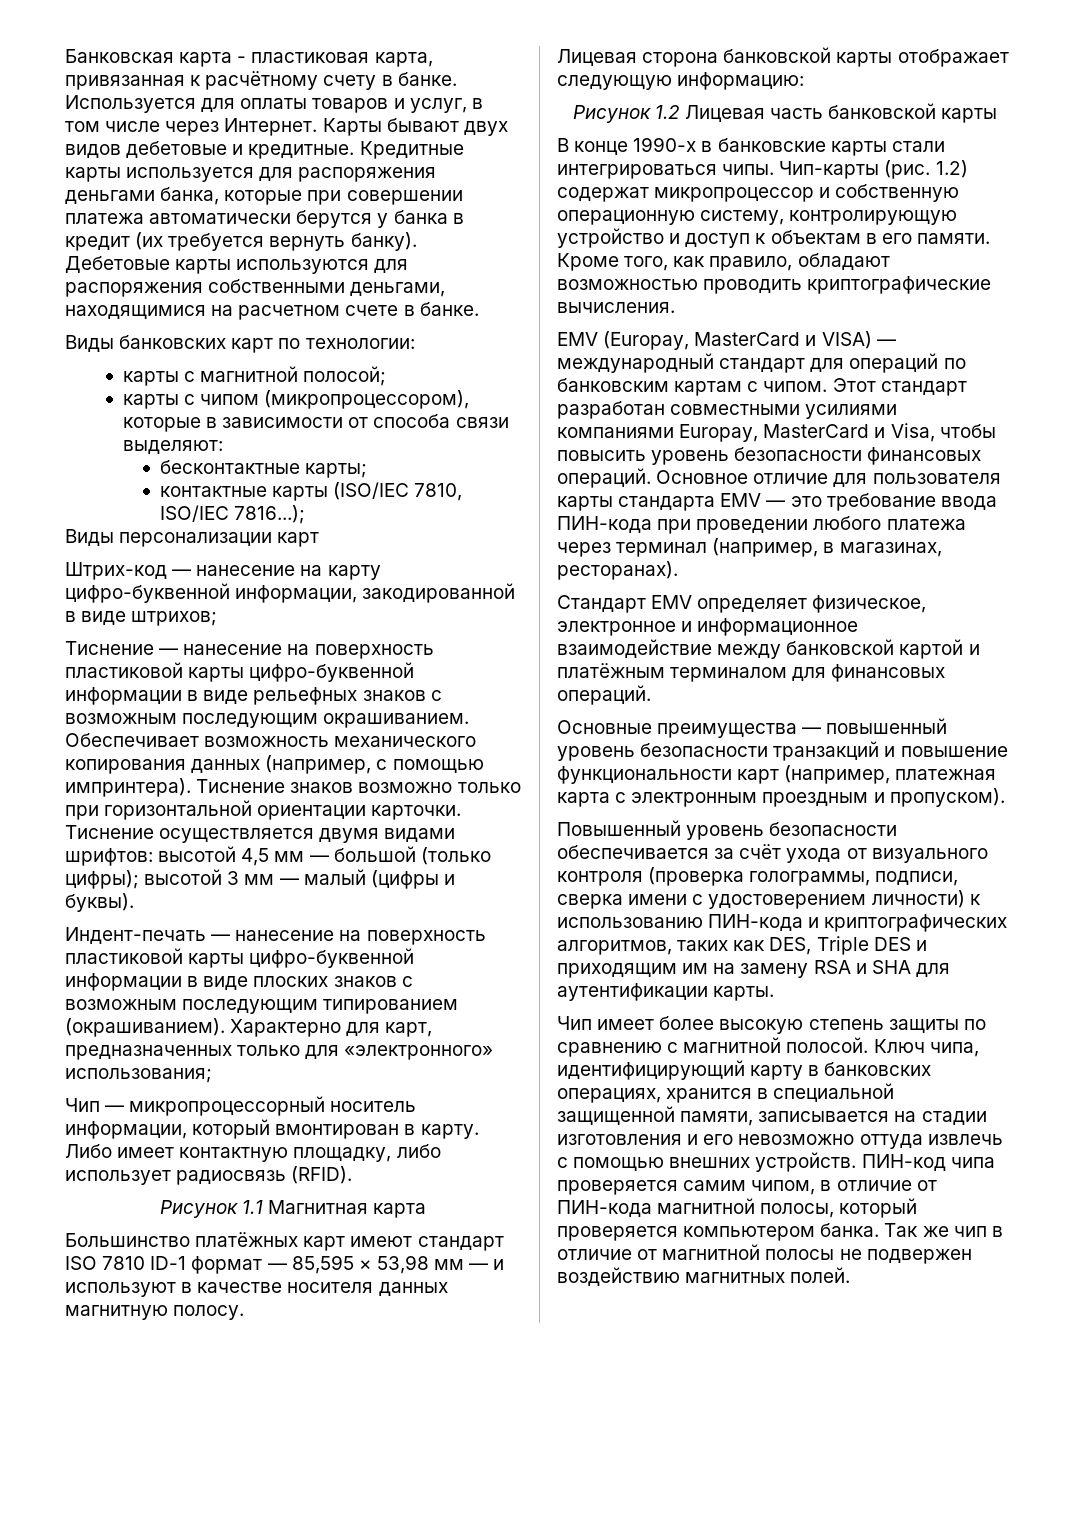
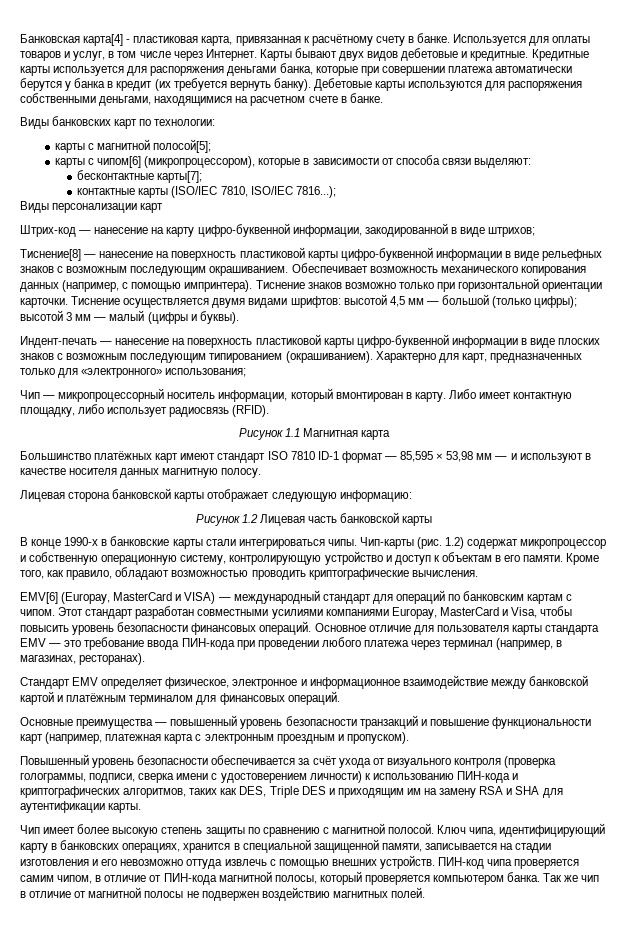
- Банковская карта - пластиковая карта, привязанная к расчётному счету в банке.
+ Банковская карта[4] - пластиковая карта, привязанная к расчётному счету в банке.
- карты с магнитной полосой;
- карты с чипом (микропроцессором), которые в зависимости от способа связи выделяют:
+ карты с магнитной полосой[5];
+ карты с чипом[6] (микропроцессором), которые в зависимости от способа связи выделяют:
- бесконтактные карты;
+ бесконтактные карты[7];
- Тиснение — нанесение на поверхность пластиковой карты цифро-буквенной информации в виде рельефных знаков с возможным последующим окрашиванием.
+ Тиснение[8] — нанесение на поверхность пластиковой карты цифро-буквенной информации в виде рельефных знаков с возможным последующим окрашиванием.
- EMV (Europay, MasterCard и VISA) — международный стандарт для операций по банковским картам с чипом.
+ EMV[6] (Europay, MasterCard и VISA) — международный стандарт для операций по банковским картам с чипом.

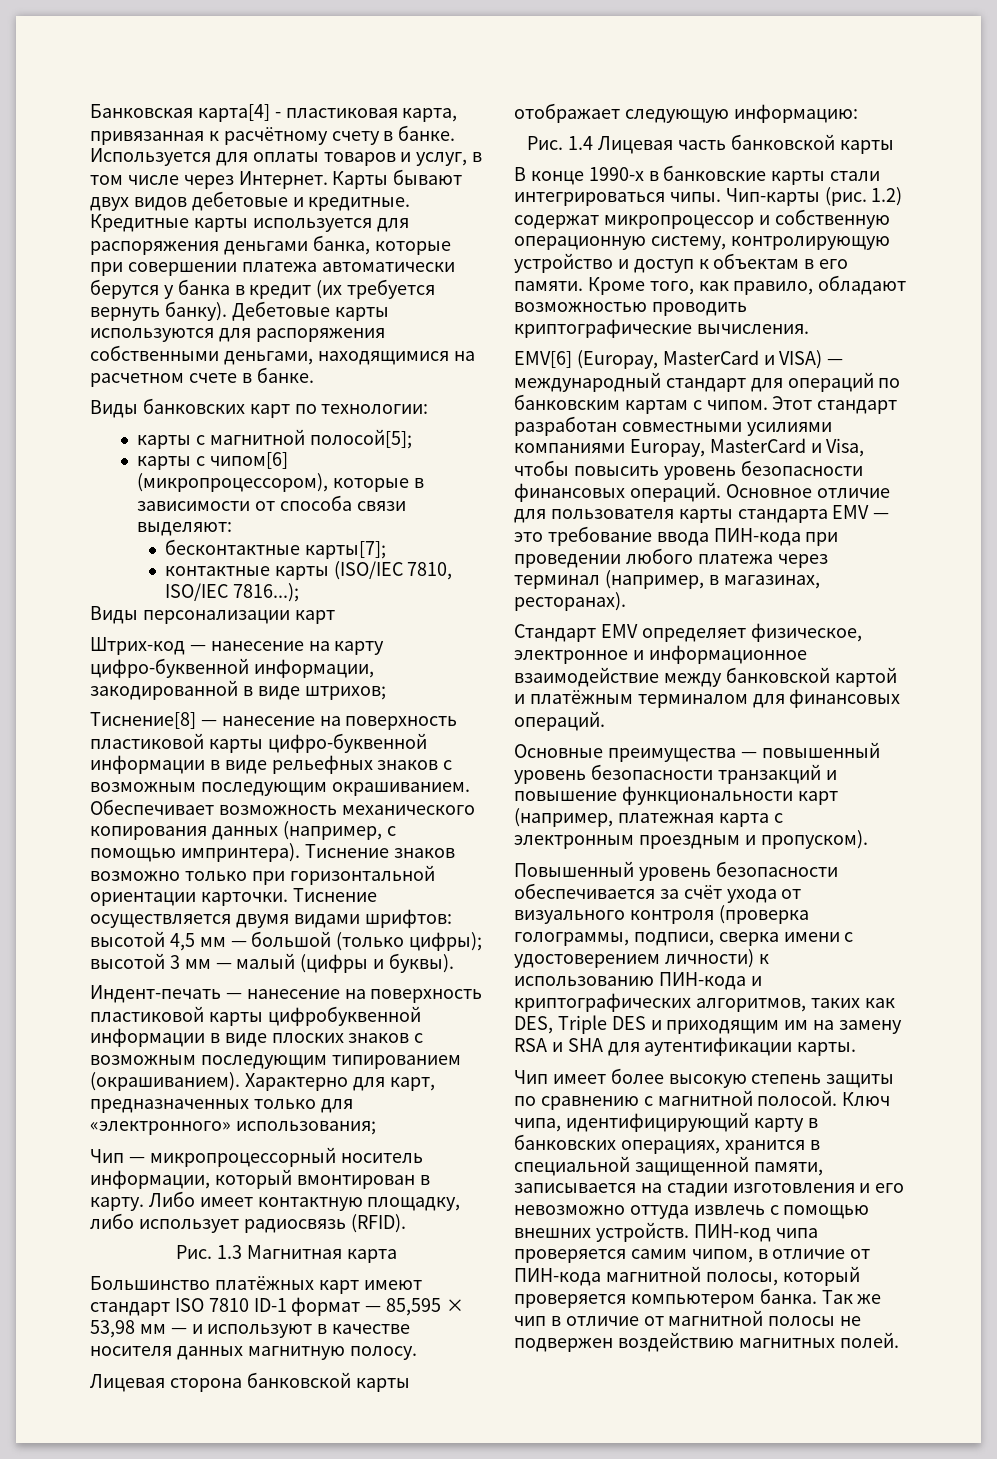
- Индент-печать — нанесение на поверхность пластиковой карты цифро-буквенной информации в виде плоских знаков с возможным последующим типированием (окрашиванием).
+ Индент-печать — нанесение на поверхность пластиковой карты цифробуквенной информации в виде плоских знаков с возможным последующим типированием (окрашиванием).
- Рисунок 1.1 Магнитная карта
+ Рис. 1.3 Магнитная карта
- Рисунок 1.2 Лицевая часть банковской карты
+ Рис. 1.4 Лицевая часть банковской карты

